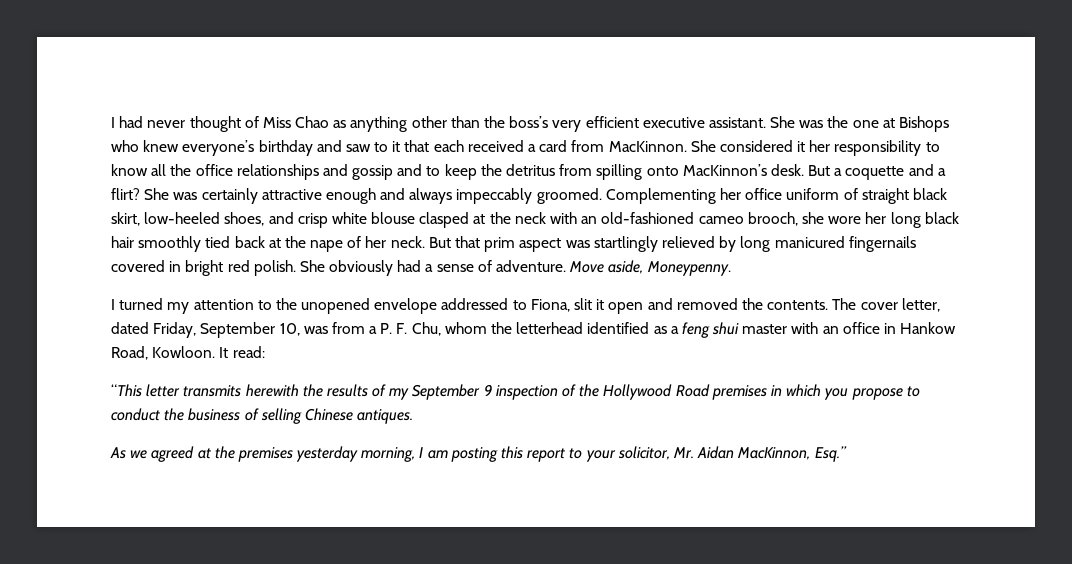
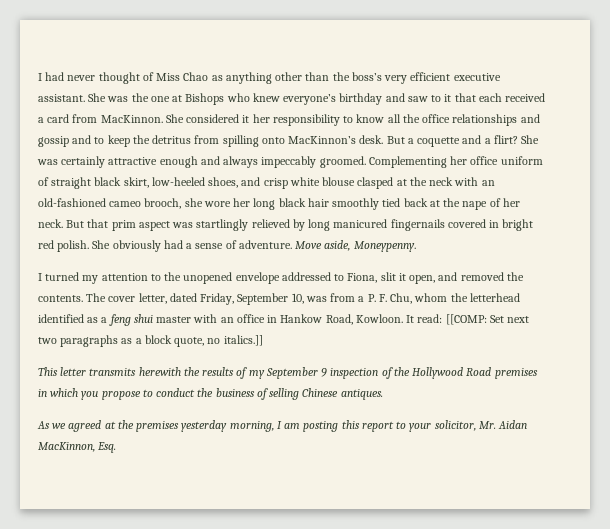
- I turned my attention to the unopened envelope addressed to Fiona, slit it open and removed the contents.
+ I turned my attention to the unopened envelope addressed to Fiona, slit it open, and removed the contents.
- It read:
- “This letter transmits herewith the results of my September 9 inspection of the Hollywood Road premises in which you propose to conduct the business of selling Chinese antiques.
+ It read: [[COMP: Set next two paragraphs as a block quote, no italics.]]
+ This letter transmits herewith the results of my September 9 inspection of the Hollywood Road premises in which you propose to conduct the business of selling Chinese antiques.
- As we agreed at the premises yesterday morning, I am posting this report to your solicitor, Mr. Aidan MacKinnon, Esq.”
+ As we agreed at the premises yesterday morning, I am posting this report to your solicitor, Mr. Aidan MacKinnon, Esq.

